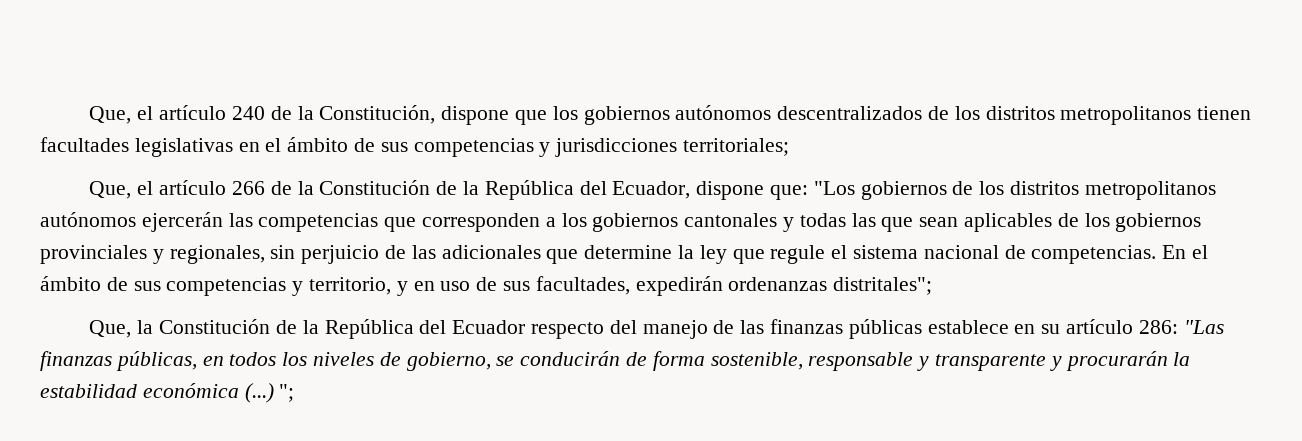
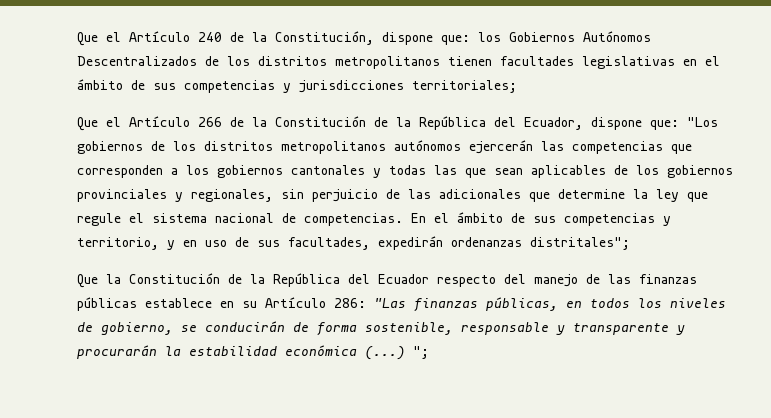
- Que, el artículo 240 de la Constitución, dispone que los gobiernos autónomos descentralizados de los distritos metropolitanos tienen facultades legislativas en el ámbito de sus competencias y jurisdicciones territoriales;
+ Que el Artículo 240 de la Constitución, dispone que: los Gobiernos Autónomos Descentralizados de los distritos metropolitanos tienen facultades legislativas en el ámbito de sus competencias y jurisdicciones territoriales;
- Que, el artículo 266 de la Constitución de la República del Ecuador, dispone que: "Los gobiernos de los distritos metropolitanos autónomos ejercerán las competencias que corresponden a los gobiernos cantonales y todas las que sean aplicables de los gobiernos provinciales y regionales, sin perjuicio de las adicionales que determine la ley que regule el sistema nacional de competencias.
+ Que el Artículo 266 de la Constitución de la República del Ecuador, dispone que: "Los gobiernos de los distritos metropolitanos autónomos ejercerán las competencias que corresponden a los gobiernos cantonales y todas las que sean aplicables de los gobiernos provinciales y regionales, sin perjuicio de las adicionales que determine la ley que regule el sistema nacional de competencias.
- Que, la Constitución de la República del Ecuador respecto del manejo de las finanzas públicas establece en su artículo 286: "Las finanzas públicas, en todos los niveles de gobierno, se conducirán de forma sostenible, responsable y transparente y procurarán la estabilidad económica (...)
+ Que la Constitución de la República del Ecuador respecto del manejo de las finanzas públicas establece en su Artículo 286: "Las finanzas públicas, en todos los niveles de gobierno, se conducirán de forma sostenible, responsable y transparente y procurarán la estabilidad económica (...)

